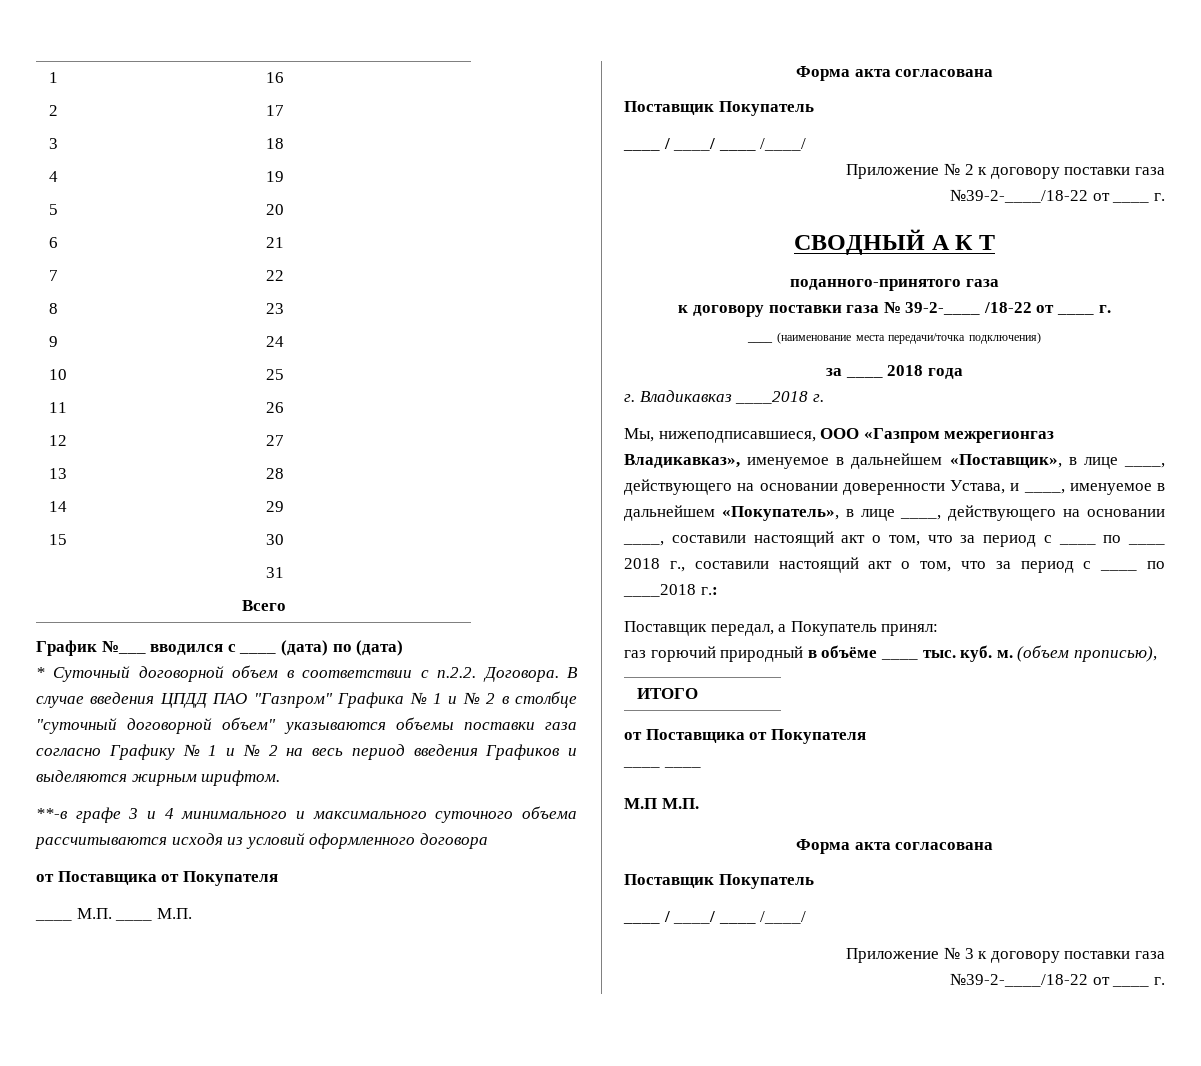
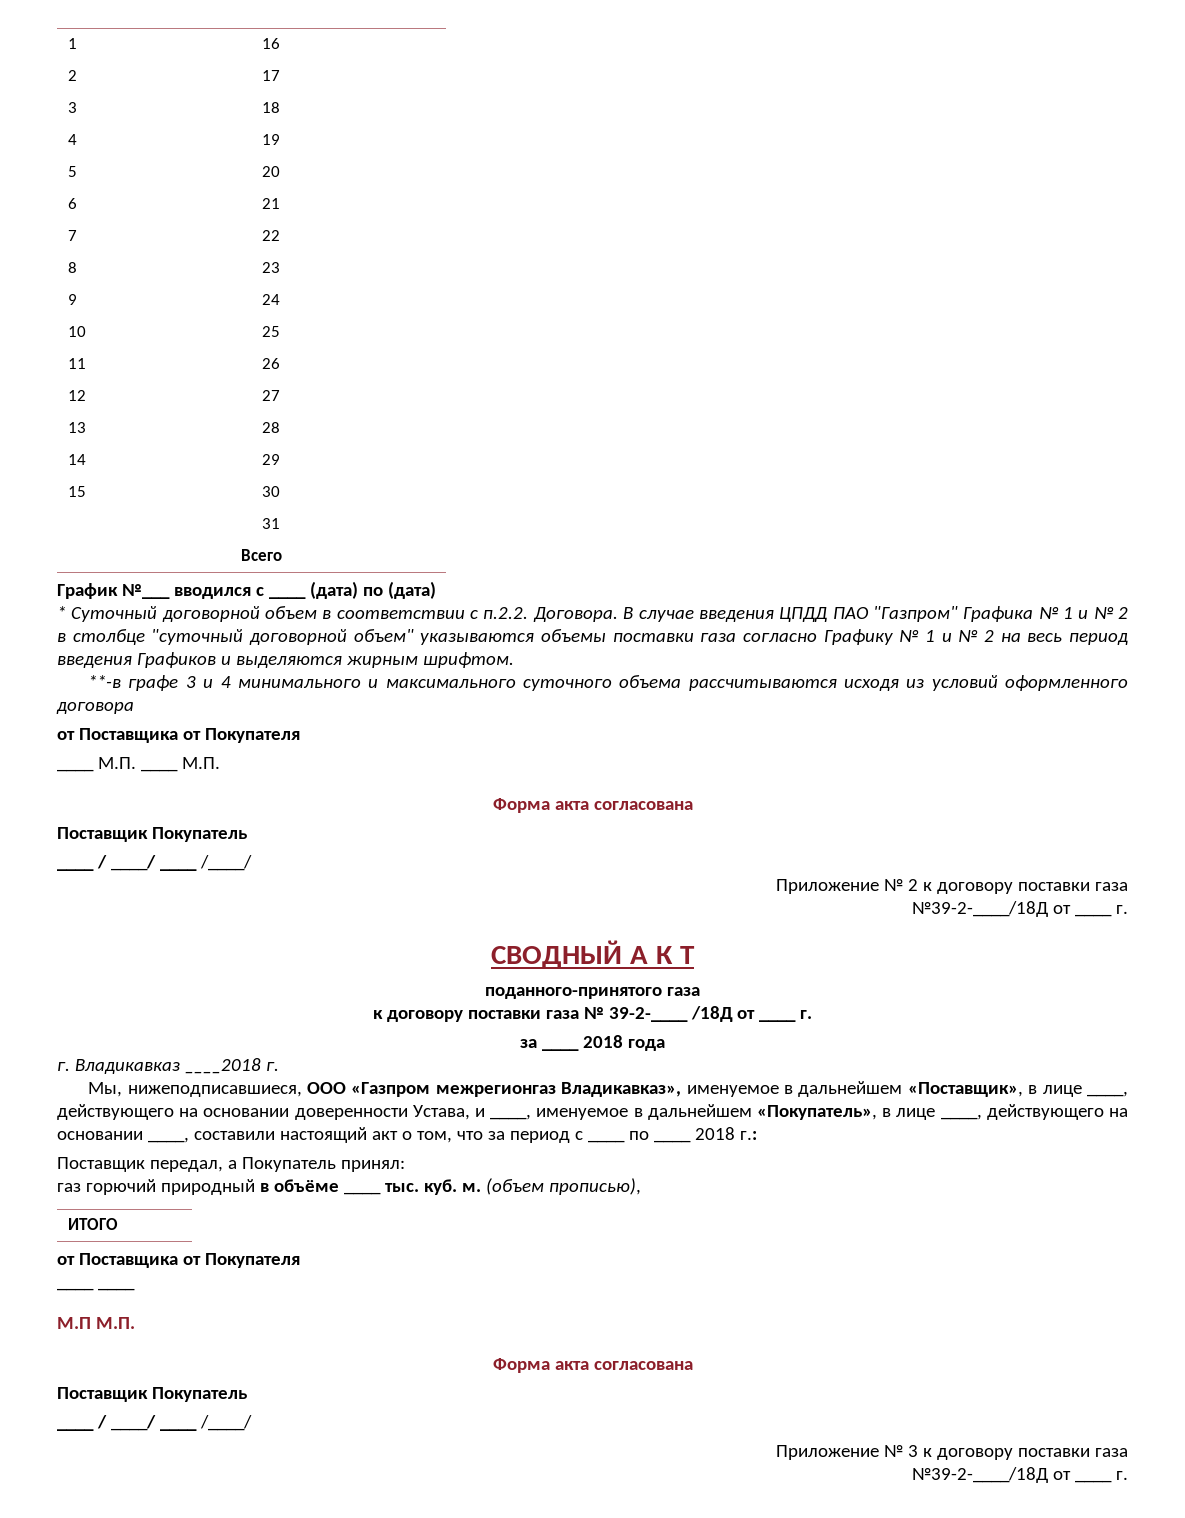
  Приложение № 2 к договору поставки газа
- №39-2-____/18-22 от ____ г.
+ №39-2-____/18Д от ____ г.
- к договору поставки газа № 39-2-____ /18-22 от ____ г.
- ____ (наименование места передачи/точка подключения)
+ к договору поставки газа № 39-2-____ /18Д от ____ г.
- Мы, нижеподписавшиеся, ООО «Газпром межрегионгаз Владикавказ», именуемое в дальнейшем «Поставщик», в лице ____, действующего на основании доверенности Устава, и ____, именуемое в дальнейшем «Покупатель», в лице ____, действующего на основании ____, составили настоящий акт о том, что за период с ____ по ____ 2018 г., составили настоящий акт о том, что за период с ____ по ____2018 г.:
+ Мы, нижеподписавшиеся, ООО «Газпром межрегионгаз Владикавказ», именуемое в дальнейшем «Поставщик», в лице ____, действующего на основании доверенности Устава, и ____, именуемое в дальнейшем «Покупатель», в лице ____, действующего на основании ____, составили настоящий акт о том, что за период с ____ по ____ 2018 г.:
  Приложение № 3 к договору поставки газа
- №39-2-____/18-22 от ____ г.
+ №39-2-____/18Д от ____ г.

